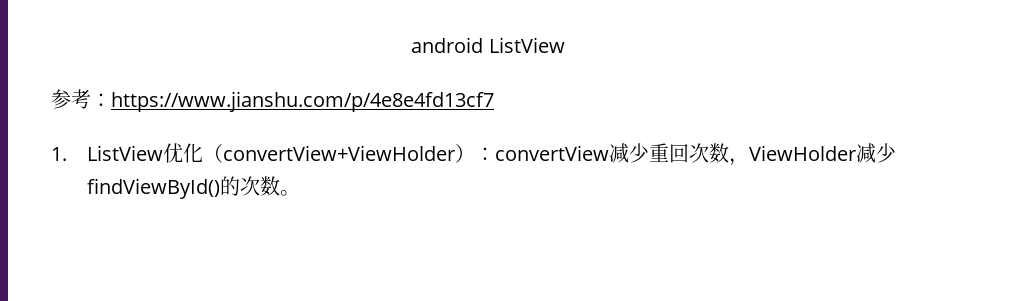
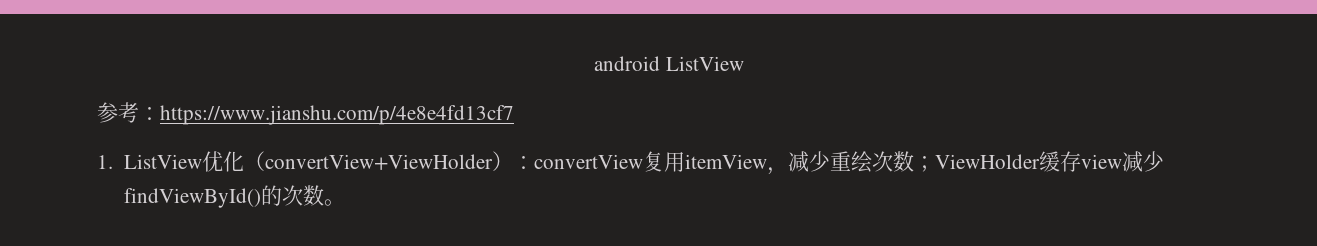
- 1. ListView优化（convertView+ViewHolder）：convertView减少重回次数，ViewHolder减少findViewById()的次数。
+ 1. ListView优化（convertView+ViewHolder）：convertView复用itemView，减少重绘次数；ViewHolder缓存view减少findViewById()的次数。

